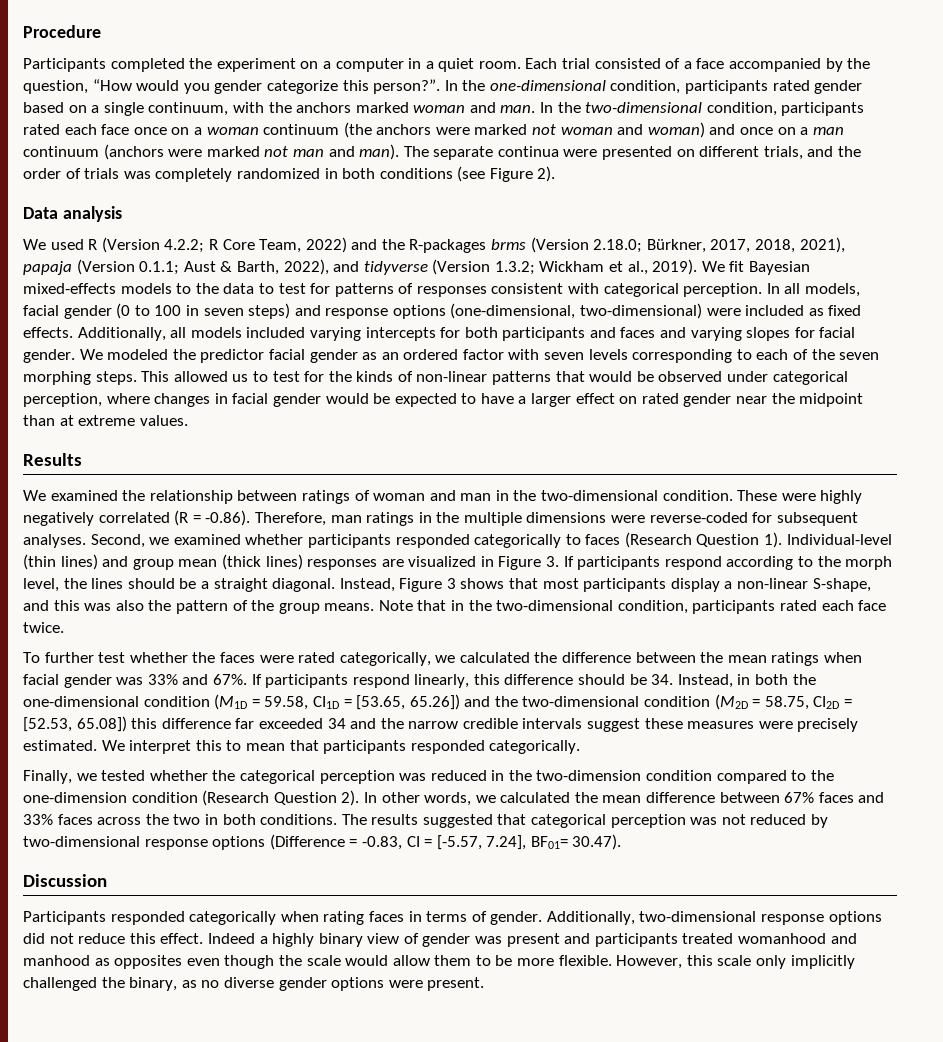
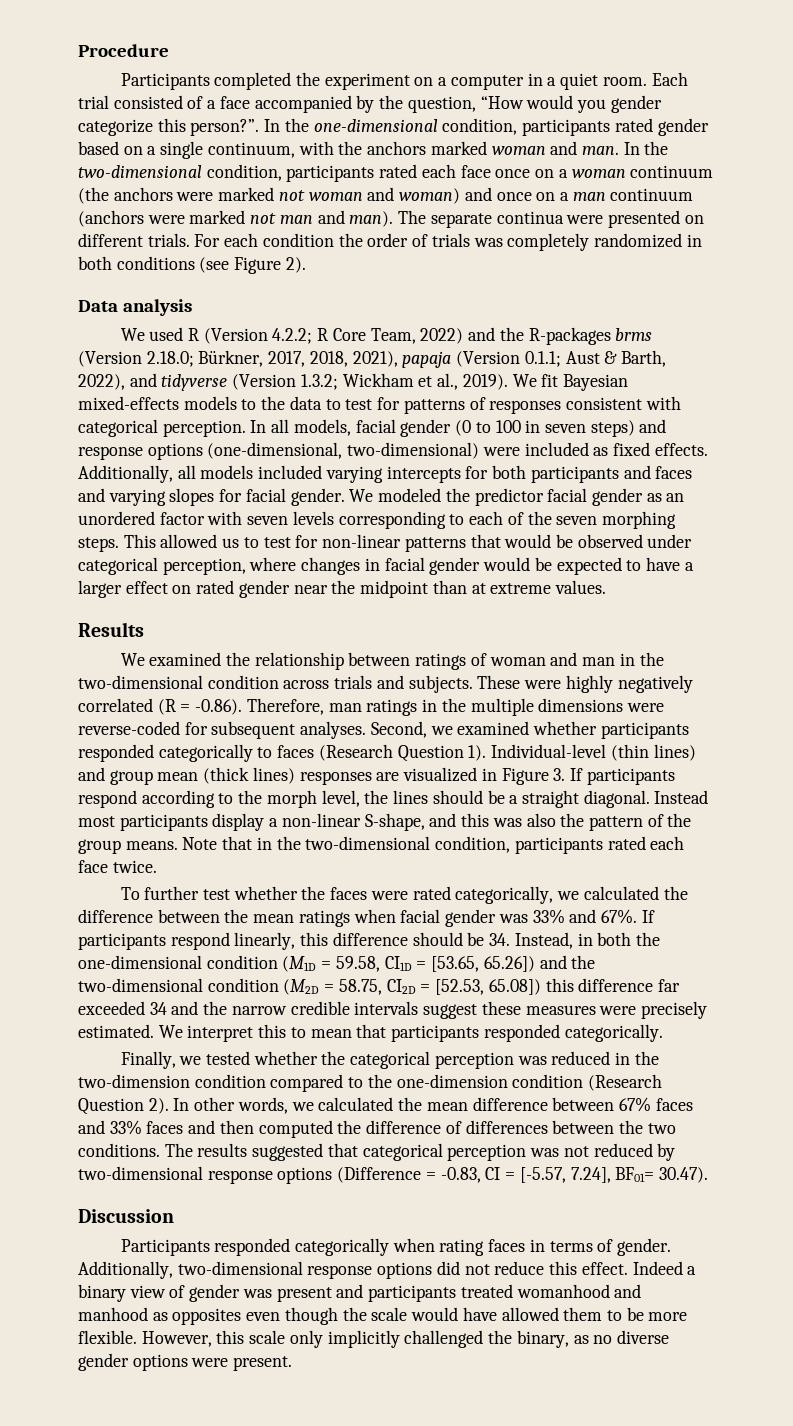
- The separate continua were presented on different trials, and the order of trials was completely randomized in both conditions (see Figure 2).
+ The separate continua were presented on different trials. For each condition the order of trials was completely randomized in both conditions (see Figure 2).
- We modeled the predictor facial gender as an ordered factor with seven levels corresponding to each of the seven morphing steps.
+ We modeled the predictor facial gender as an unordered factor with seven levels corresponding to each of the seven morphing steps.
- This allowed us to test for the kinds of non-linear patterns that would be observed under categorical perception, where changes in facial gender would be expected to have a larger effect on rated gender near the midpoint than at extreme values.
+ This allowed us to test for non-linear patterns that would be observed under categorical perception, where changes in facial gender would be expected to have a larger effect on rated gender near the midpoint than at extreme values.
- We examined the relationship between ratings of woman and man in the two-dimensional condition.
+ We examined the relationship between ratings of woman and man in the two-dimensional condition across trials and subjects.
- Instead, Figure 3 shows that most participants display a non-linear S-shape, and this was also the pattern of the group means.
+ Instead most participants display a non-linear S-shape, and this was also the pattern of the group means.
- In other words, we calculated the mean difference between 67% faces and 33% faces across the two in both conditions.
+ In other words, we calculated the mean difference between 67% faces and 33% faces and then computed the difference of differences between the two conditions.
- Indeed a highly binary view of gender was present and participants treated womanhood and manhood as opposites even though the scale would allow them to be more flexible.
+ Indeed a binary view of gender was present and participants treated womanhood and manhood as opposites even though the scale would have allowed them to be more flexible.

